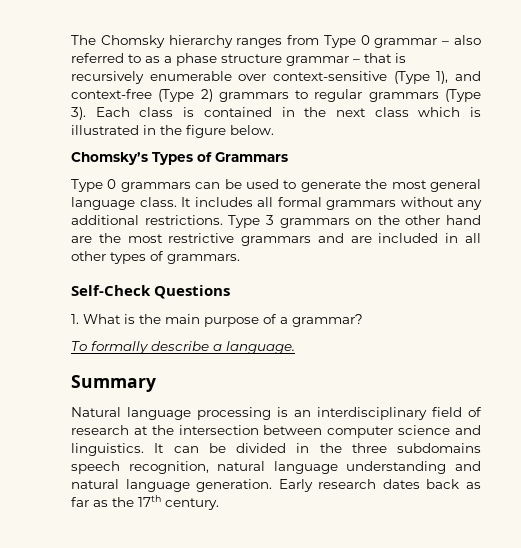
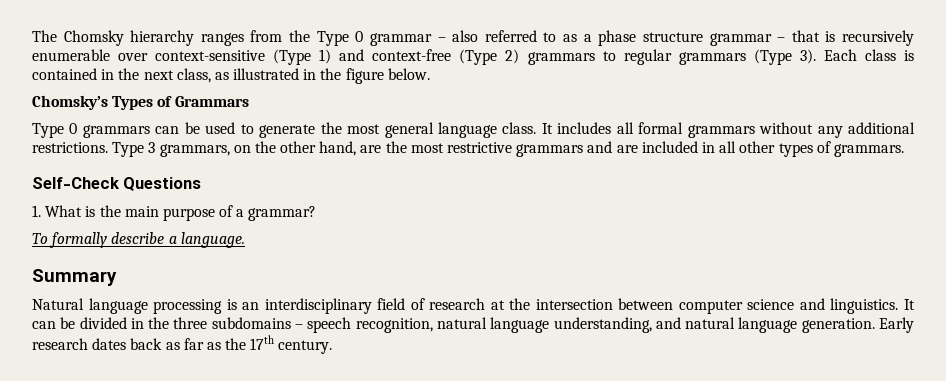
- The Chomsky hierarchy ranges from Type 0 grammar – also referred to as a phase structure grammar – that is recursively enumerable over context-sensitive (Type 1), and context-free (Type 2) grammars to regular grammars (Type 3).
+ The Chomsky hierarchy ranges from the Type 0 grammar – also referred to as a phase structure grammar – that is recursively enumerable over context-sensitive (Type 1) and context-free (Type 2) grammars to regular grammars (Type 3).
- Each class is contained in the next class which is illustrated in the figure below.
+ Each class is contained in the next class, as illustrated in the figure below.
- Type 3 grammars on the other hand are the most restrictive grammars and are included in all other types of grammars.
+ Type 3 grammars, on the other hand, are the most restrictive grammars and are included in all other types of grammars.
- It can be divided in the three subdomains speech recognition, natural language understanding and natural language generation.
+ It can be divided in the three subdomains – speech recognition, natural language understanding, and natural language generation.

